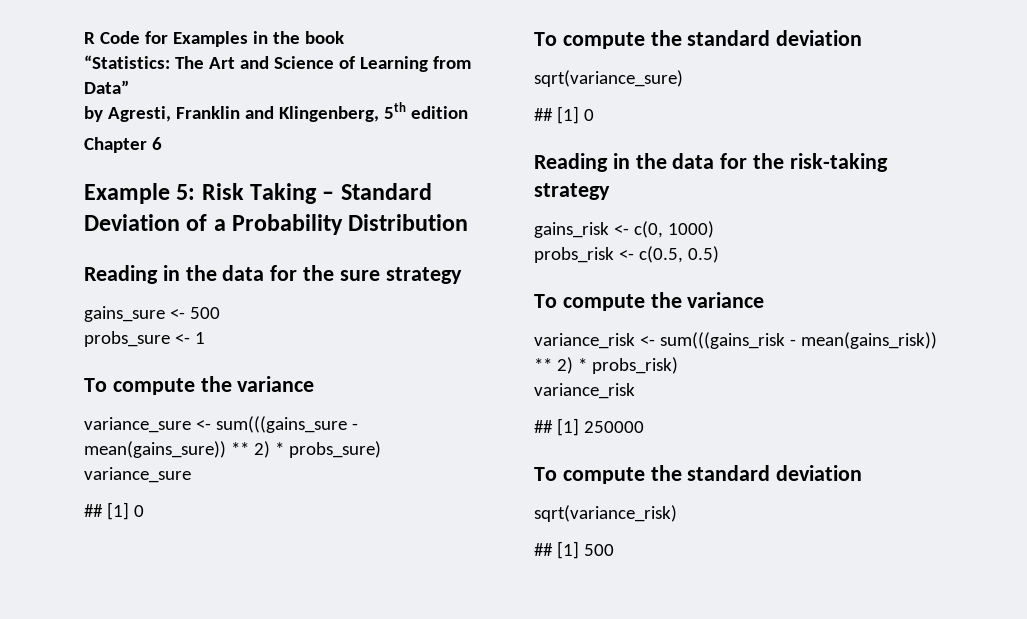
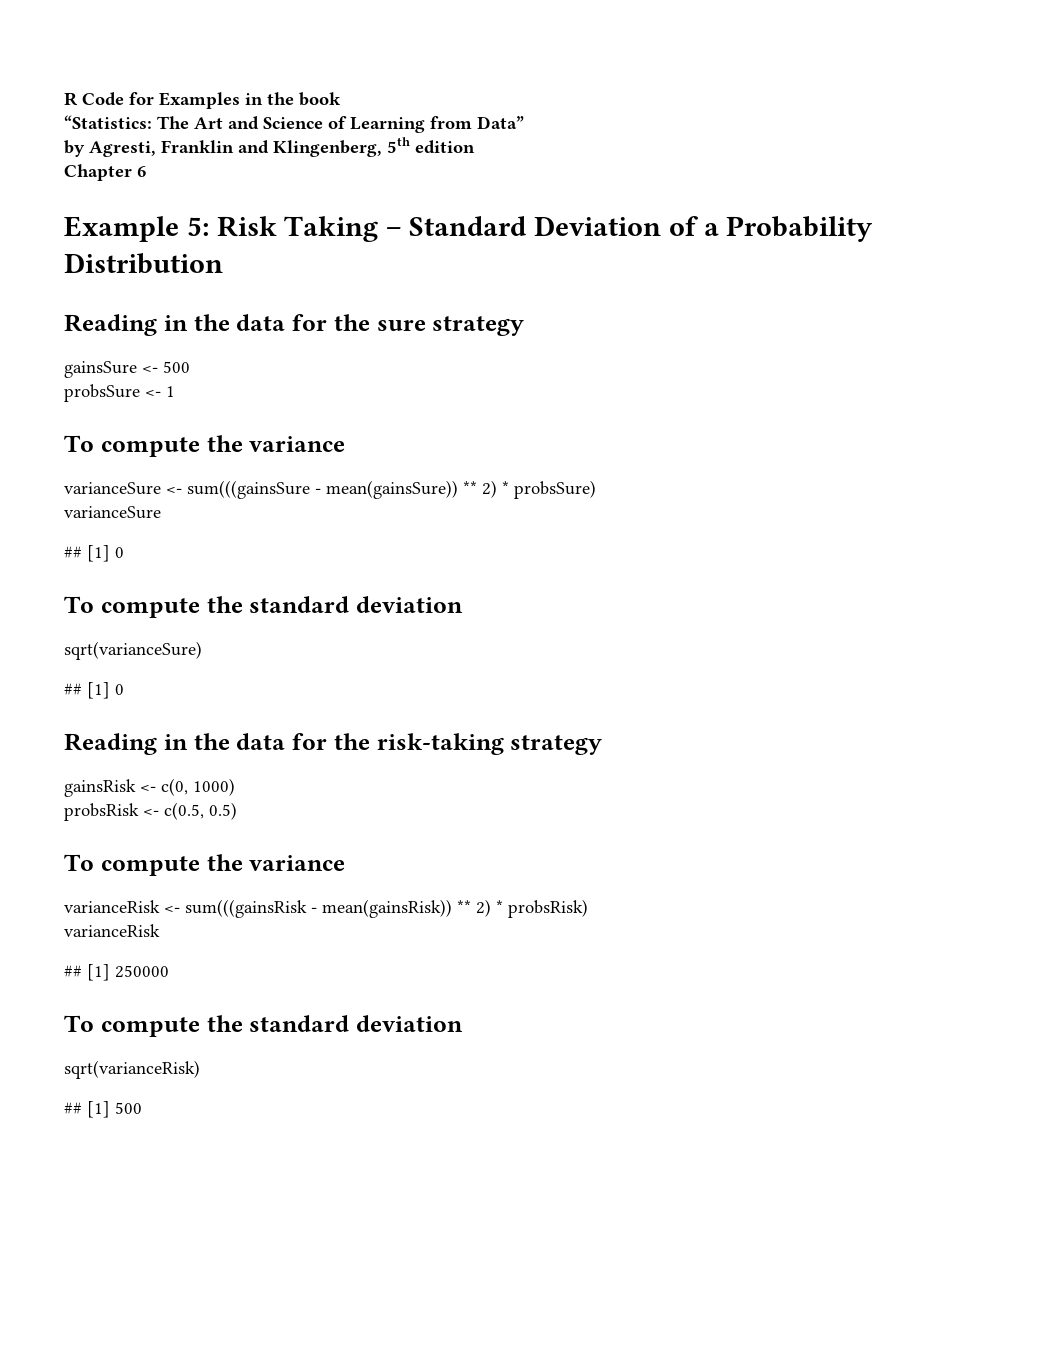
- gains_sure <- 500
+ gainsSure <- 500
- probs_sure <- 1
+ probsSure <- 1
- variance_sure <- sum(((gains_sure - mean(gains_sure)) ** 2) * probs_sure)
- variance_sure
+ varianceSure <- sum(((gainsSure - mean(gainsSure)) ** 2) * probsSure)
+ varianceSure
- sqrt(variance_sure)
+ sqrt(varianceSure)
- gains_risk <- c(0, 1000)
+ gainsRisk <- c(0, 1000)
- probs_risk <- c(0.5, 0.5)
+ probsRisk <- c(0.5, 0.5)
- variance_risk <- sum(((gains_risk - mean(gains_risk)) ** 2) * probs_risk)
- variance_risk
+ varianceRisk <- sum(((gainsRisk - mean(gainsRisk)) ** 2) * probsRisk)
+ varianceRisk
- sqrt(variance_risk)
+ sqrt(varianceRisk)

